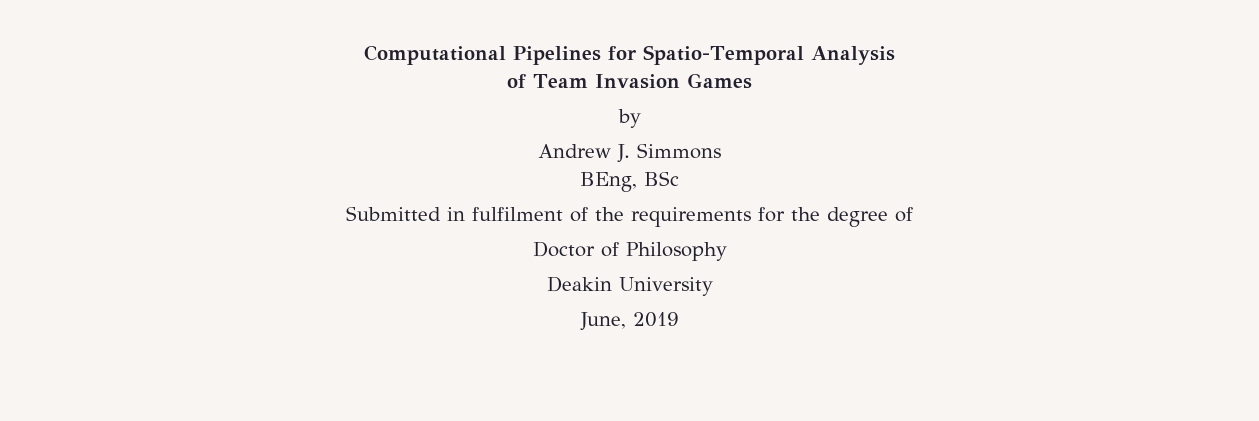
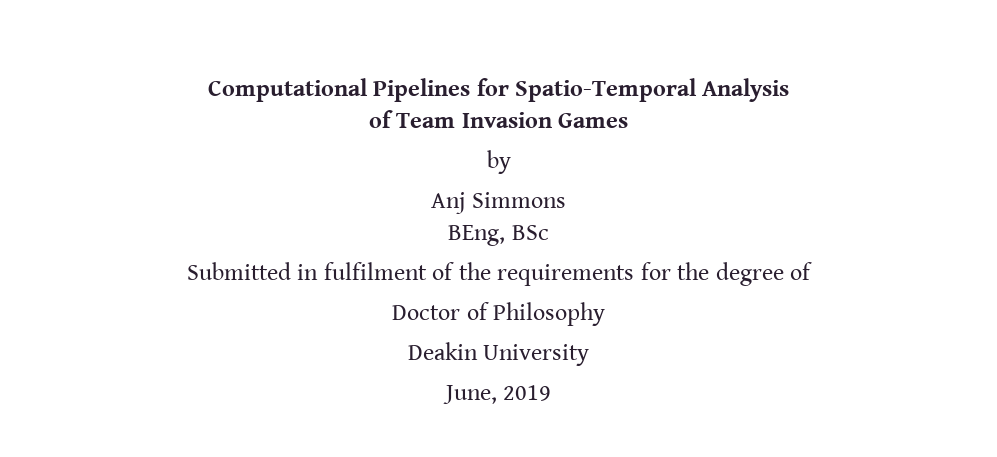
- Andrew J. Simmons
+ Anj Simmons

